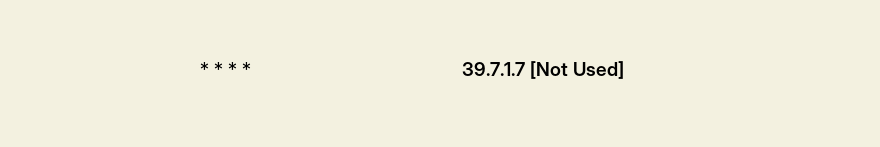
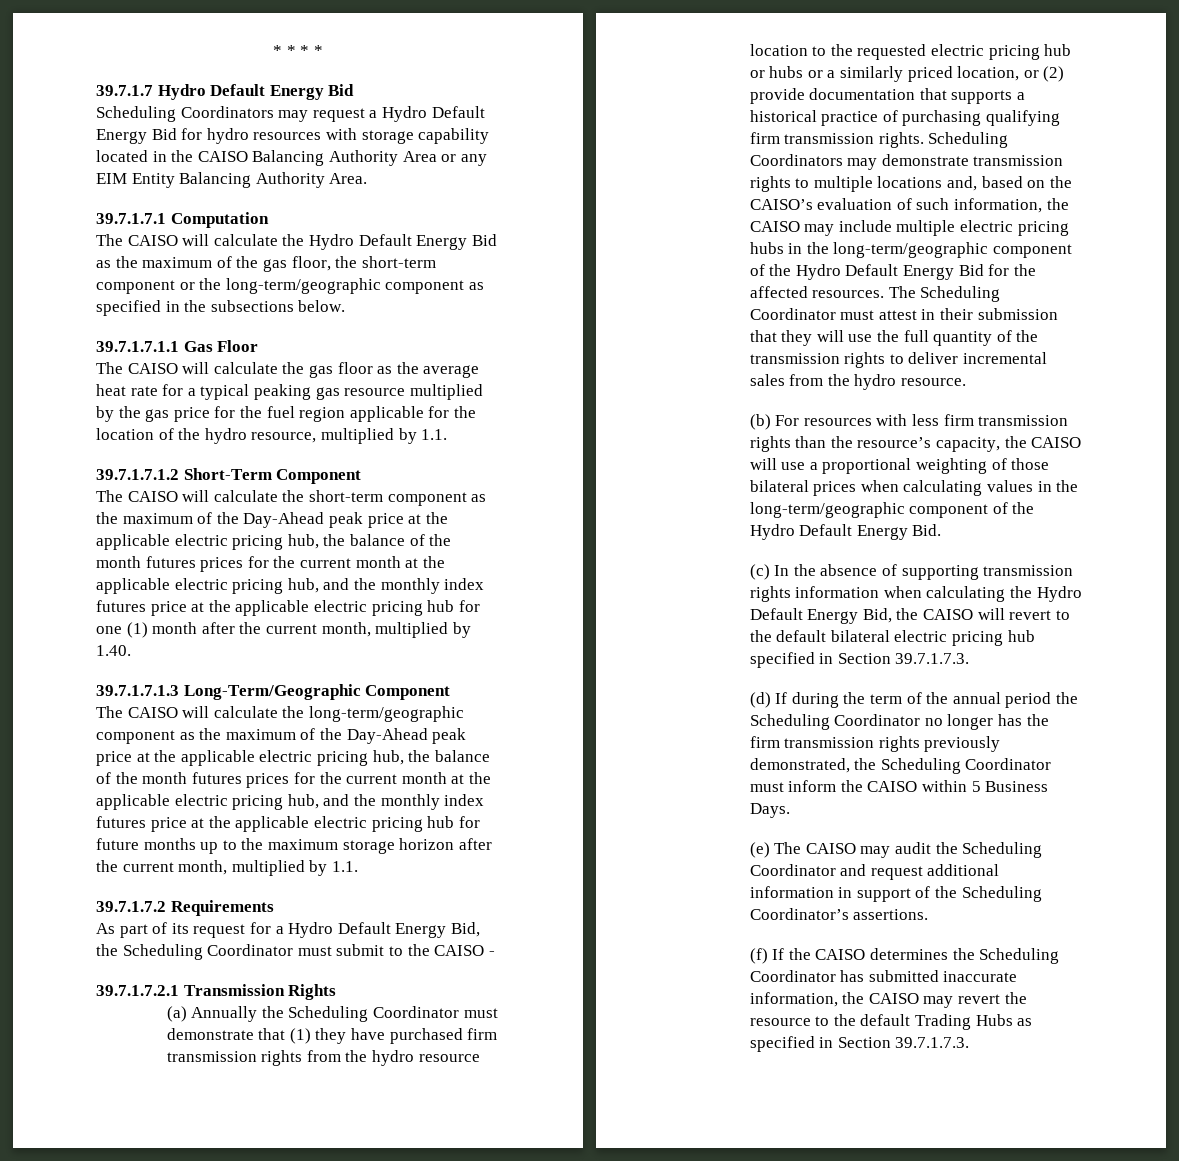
- 39.7.1.7 [Not Used]
+ 39.7.1.7 Hydro Default Energy Bid
+ Scheduling Coordinators may request a Hydro Default Energy Bid for hydro resources with storage capability located in the CAISO Balancing Authority Area or any EIM Entity Balancing Authority Area.
+ 39.7.1.7.1 Computation
+ The CAISO will calculate the Hydro Default Energy Bid as the maximum of the gas floor, the short-term component or the long-term/geographic component as specified in the subsections below.
+ 39.7.1.7.1.1 Gas Floor
+ The CAISO will calculate the gas floor as the average heat rate for a typical peaking gas resource multiplied by the gas price for the fuel region applicable for the location of the hydro resource, multiplied by 1.1.
+ 39.7.1.7.1.2 Short-Term Component
+ The CAISO will calculate the short-term component as the maximum of the Day-Ahead peak price at the applicable electric pricing hub, the balance of the month futures prices for the current month at the applicable electric pricing hub, and the monthly index futures price at the applicable electric pricing hub for one (1) month after the current month, multiplied by 1.40.
+ 39.7.1.7.1.3 Long-Term/Geographic Component
+ The CAISO will calculate the long-term/geographic component as the maximum of the Day-Ahead peak price at the applicable electric pricing hub, the balance of the month futures prices for the current month at the applicable electric pricing hub, and the monthly index futures price at the applicable electric pricing hub for future months up to the maximum storage horizon after the current month, multiplied by 1.1.
+ 39.7.1.7.2 Requirements
+ As part of its request for a Hydro Default Energy Bid, the Scheduling Coordinator must submit to the CAISO -
+ 39.7.1.7.2.1 Transmission Rights
+ (a) Annually the Scheduling Coordinator must demonstrate that (1) they have purchased firm transmission rights from the hydro resource location to the requested electric pricing hub or hubs or a similarly priced location, or (2) provide documentation that supports a historical practice of purchasing qualifying firm transmission rights. Scheduling Coordinators may demonstrate transmission rights to multiple locations and, based on the CAISO’s evaluation of such information, the CAISO may include multiple electric pricing hubs in the long-term/geographic component of the Hydro Default Energy Bid for the affected resources. The Scheduling Coordinator must attest in their submission that they will use the full quantity of the transmission rights to deliver incremental sales from the hydro resource.
+ (b) For resources with less firm transmission rights than the resource’s capacity, the CAISO will use a proportional weighting of those bilateral prices when calculating values in the long-term/geographic component of the Hydro Default Energy Bid.
+ (c) In the absence of supporting transmission rights information when calculating the Hydro Default Energy Bid, the CAISO will revert to the default bilateral electric pricing hub specified in Section 39.7.1.7.3.
+ (d) If during the term of the annual period the Scheduling Coordinator no longer has the firm transmission rights previously demonstrated, the Scheduling Coordinator must inform the CAISO within 5 Business Days.
+ (e) The CAISO may audit the Scheduling Coordinator and request additional information in support of the Scheduling Coordinator’s assertions.
+ (f) If the CAISO determines the Scheduling Coordinator has submitted inaccurate information, the CAISO may revert the resource to the default Trading Hubs as specified in Section 39.7.1.7.3.

